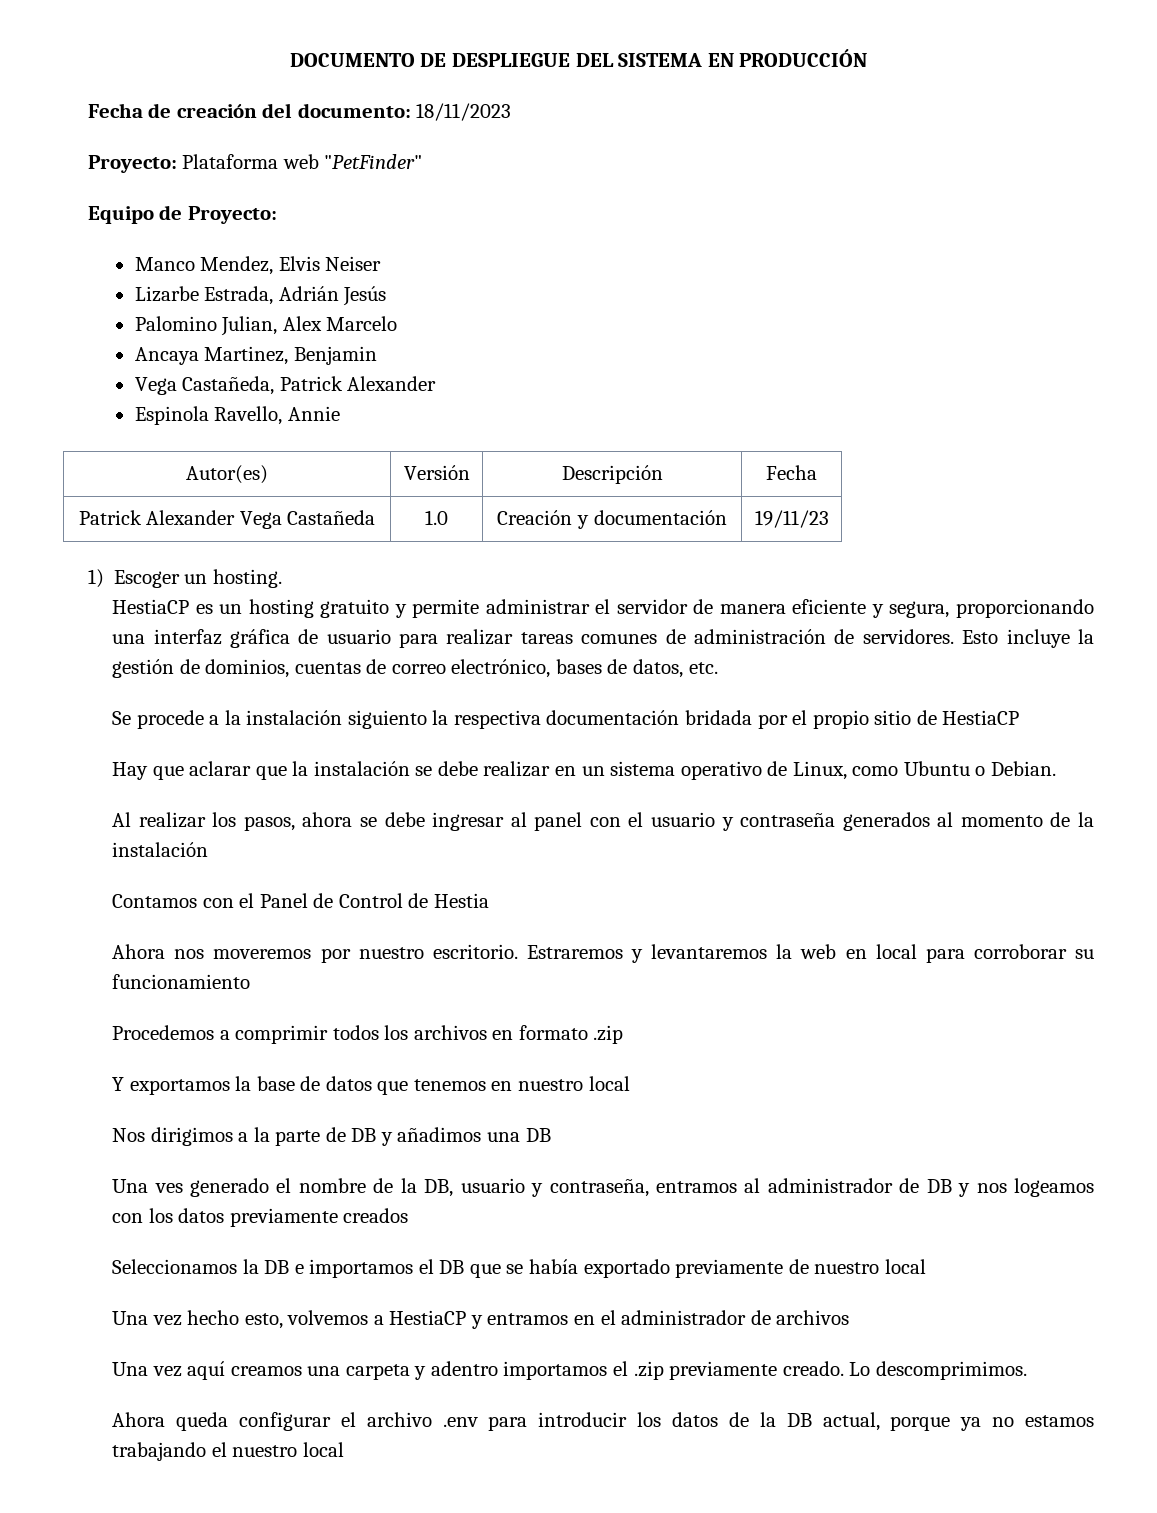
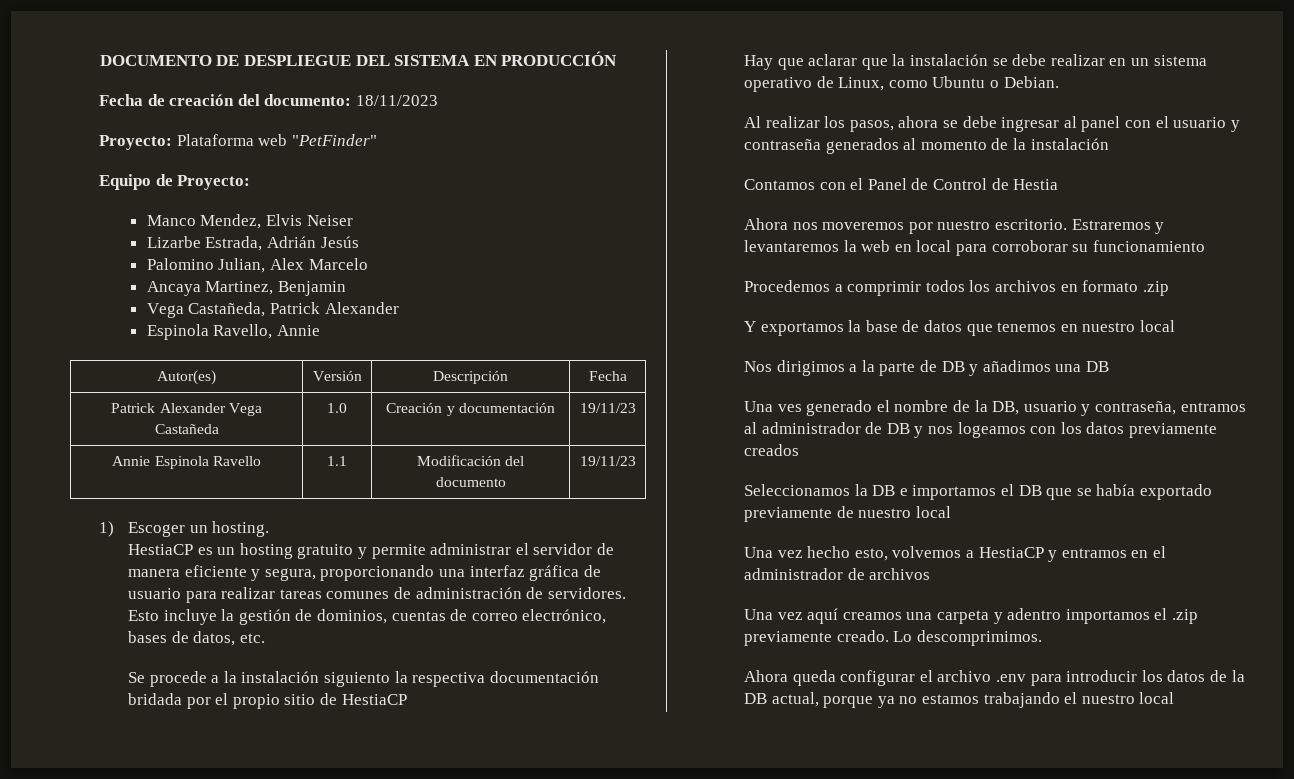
+ Annie Espinola Ravello | 1.1 | Modificación del documento | 19/11/23

